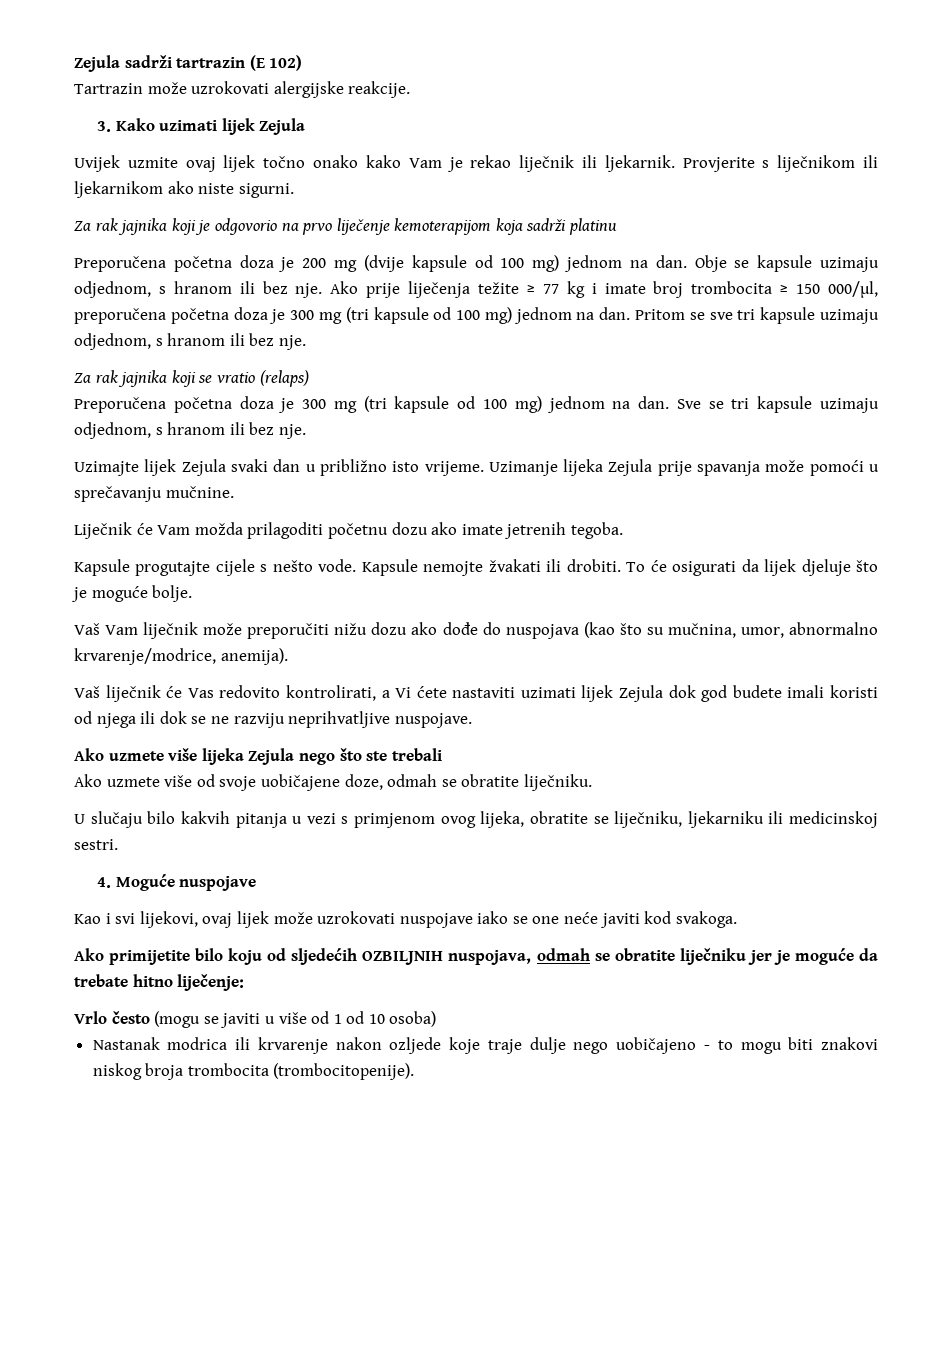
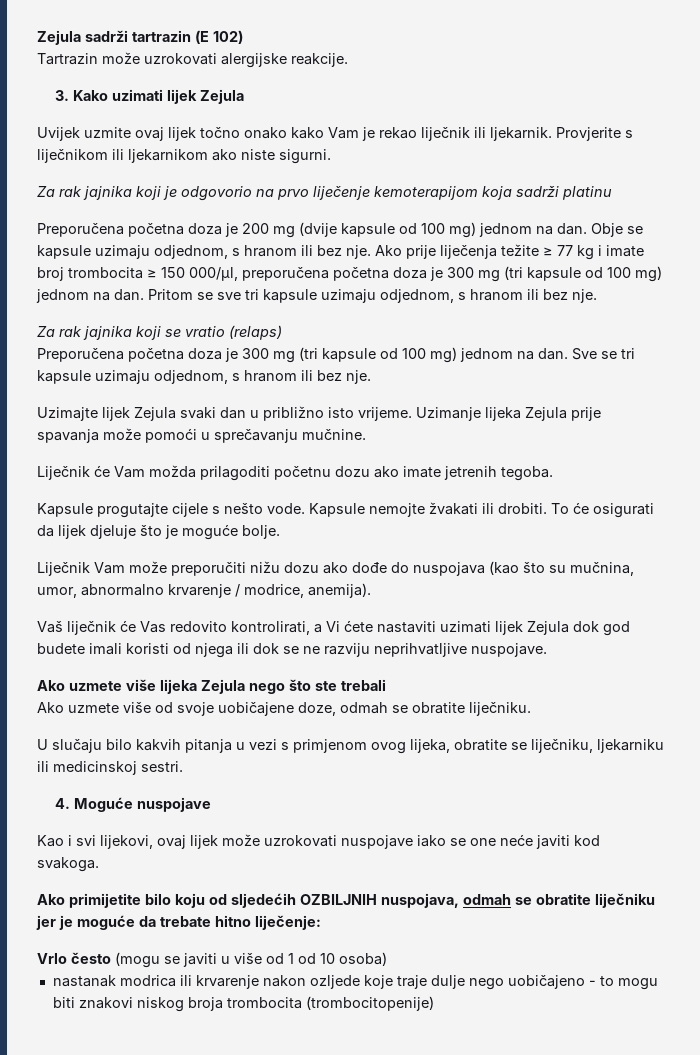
- Vaš Vam liječnik može preporučiti nižu dozu ako dođe do nuspojava (kao što su mučnina, umor, abnormalno krvarenje/modrice, anemija).
+ Liječnik Vam može preporučiti nižu dozu ako dođe do nuspojava (kao što su mučnina, umor, abnormalno krvarenje / modrice, anemija).
- Nastanak modrica ili krvarenje nakon ozljede koje traje dulje nego uobičajeno - to mogu biti znakovi niskog broja trombocita (trombocitopenije).
+ nastanak modrica ili krvarenje nakon ozljede koje traje dulje nego uobičajeno - to mogu biti znakovi niskog broja trombocita (trombocitopenije)

